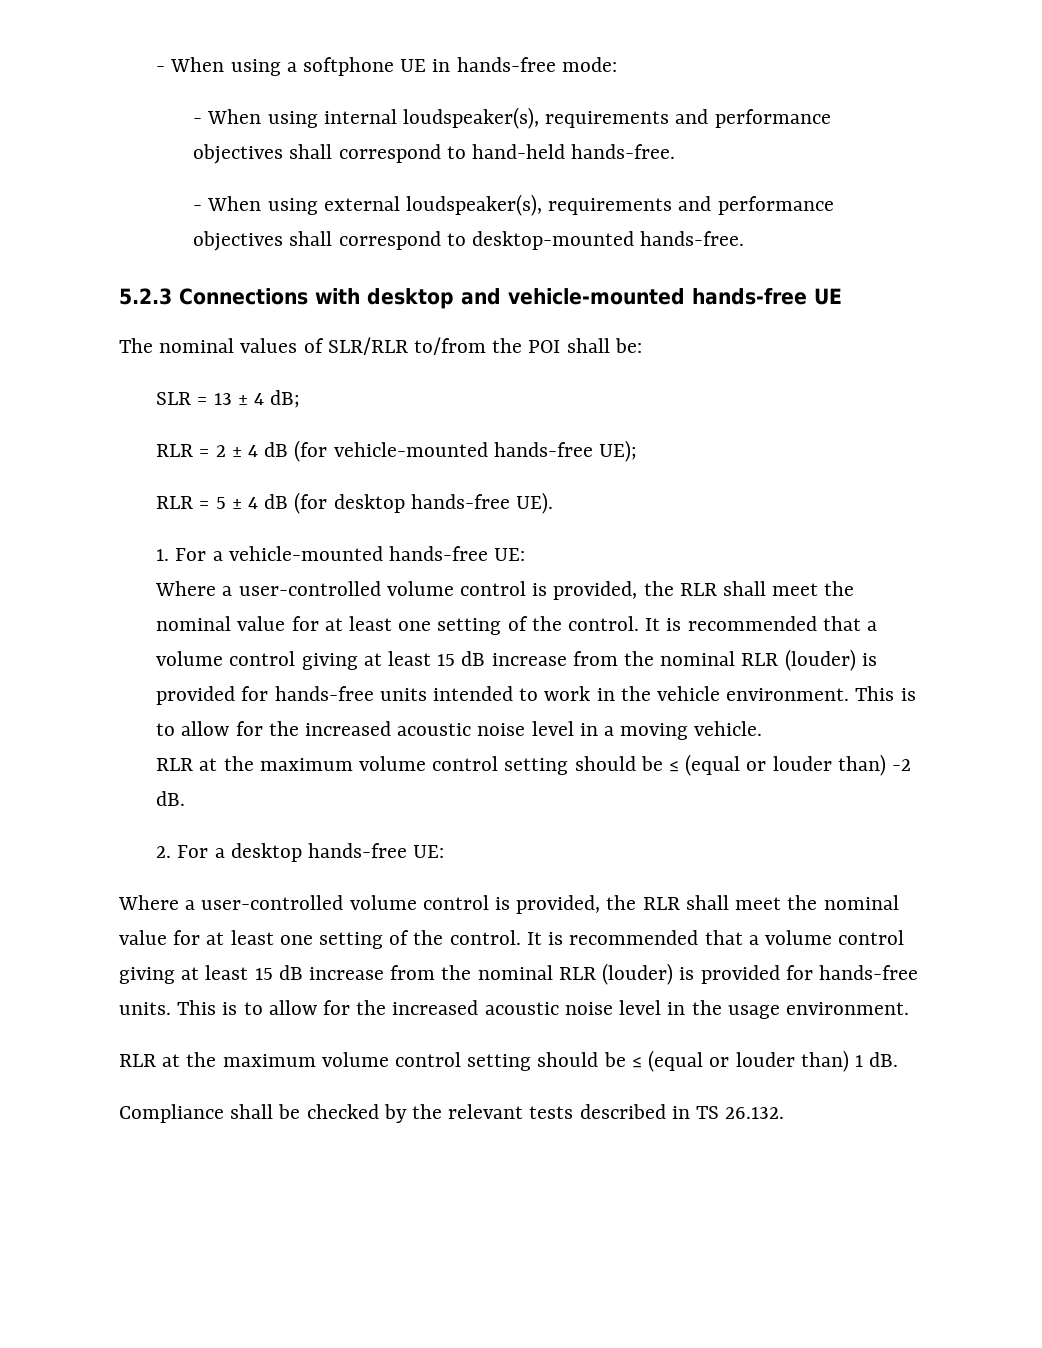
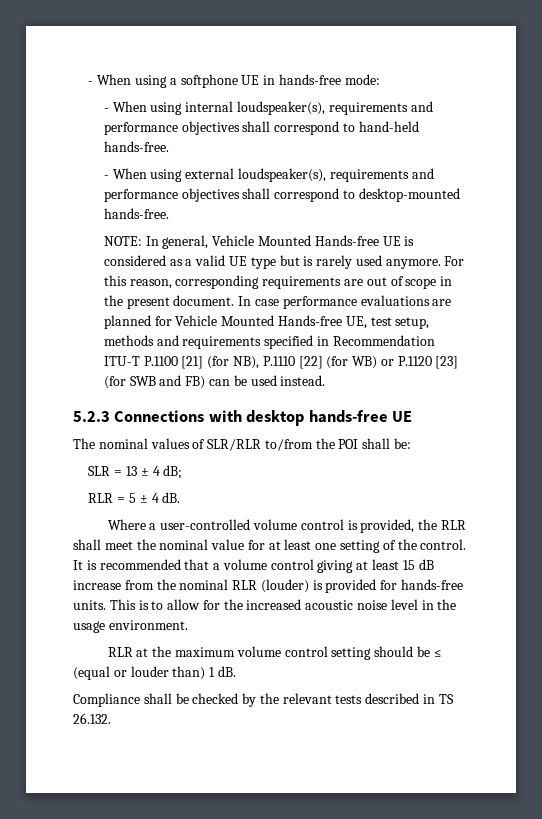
+ NOTE: In general, Vehicle Mounted Hands-free UE is considered as a valid UE type but is rarely used anymore. For this reason, corresponding requirements are out of scope in the present document. In case performance evaluations are planned for Vehicle Mounted Hands-free UE, test setup, methods and requirements specified in Recommendation ITU-T P.1100 [21] (for NB), P.1110 [22] (for WB) or P.1120 [23] (for SWB and FB) can be used instead.
- 5.2.3 Connections with desktop and vehicle-mounted hands-free UE
+ 5.2.3 Connections with desktop hands-free UE
- RLR = 2 ± 4 dB (for vehicle-mounted hands-free UE);
- RLR = 5 ± 4 dB (for desktop hands-free UE).
- 1. For a vehicle-mounted hands-free UE:
- Where a user-controlled volume control is provided, the RLR shall meet the nominal value for at least one setting of the control. It is recommended that a volume control giving at least 15 dB increase from the nominal RLR (louder) is provided for hands-free units intended to work in the vehicle environment. This is to allow for the increased acoustic noise level in a moving vehicle.
- RLR at the maximum volume control setting should be ≤ (equal or louder than) -2 dB.
- 2. For a desktop hands-free UE:
+ RLR = 5 ± 4 dB.

